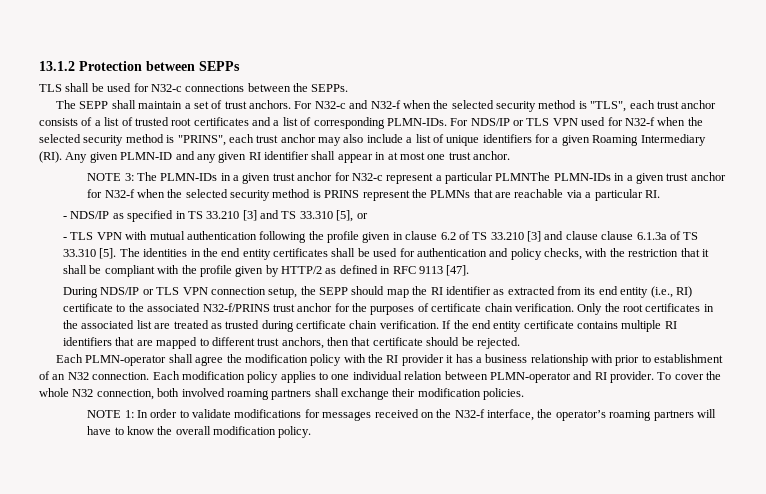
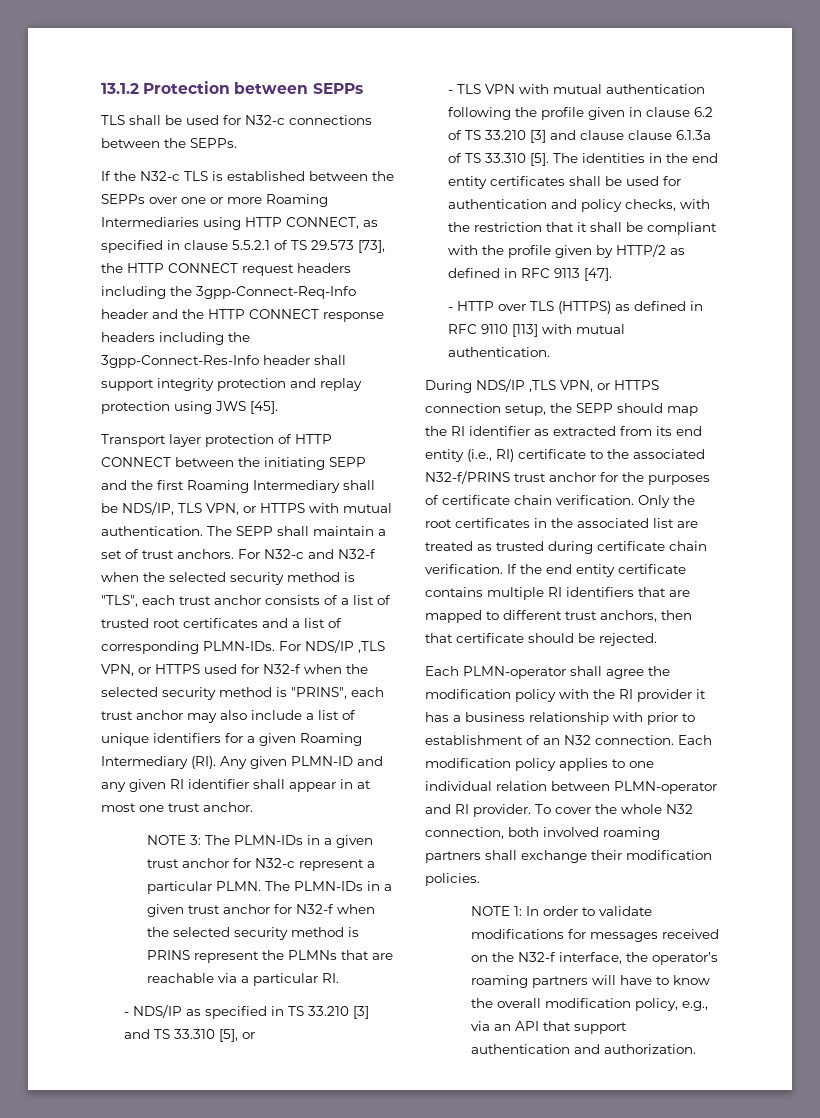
+ If the N32-c TLS is established between the SEPPs over one or more Roaming Intermediaries using HTTP CONNECT, as specified in clause 5.5.2.1 of TS 29.573 [73], the HTTP CONNECT request headers including the 3gpp-Connect-Req-Info header and the HTTP CONNECT response headers including the 3gpp-Connect-Res-Info header shall support integrity protection and replay protection using JWS [45].
+ Transport layer protection of HTTP CONNECT between the initiating SEPP and the first Roaming Intermediary shall be NDS/IP, TLS VPN, or HTTPS with mutual authentication.
- For NDS/IP or TLS VPN used for N32-f when the selected security method is "PRINS", each trust anchor may also include a list of unique identifiers for a given Roaming Intermediary (RI). Any given PLMN-ID and any given RI identifier shall appear in at most one trust anchor.
+ For NDS/IP ,TLS VPN, or HTTPS used for N32-f when the selected security method is "PRINS", each trust anchor may also include a list of unique identifiers for a given Roaming Intermediary (RI). Any given PLMN-ID and any given RI identifier shall appear in at most one trust anchor.
- NOTE 3: The PLMN-IDs in a given trust anchor for N32-c represent a particular PLMNThe PLMN-IDs in a given trust anchor for N32-f when the selected security method is PRINS represent the PLMNs that are reachable via a particular RI.
+ NOTE 3: The PLMN-IDs in a given trust anchor for N32-c represent a particular PLMN. The PLMN-IDs in a given trust anchor for N32-f when the selected security method is PRINS represent the PLMNs that are reachable via a particular RI.
- During NDS/IP or TLS VPN connection setup, the SEPP should map the RI identifier as extracted from its end entity (i.e., RI) certificate to the associated N32-f/PRINS trust anchor for the purposes of certificate chain verification.
+ - HTTP over TLS (HTTPS) as defined in RFC 9110 [113] with mutual authentication.
+ During NDS/IP ,TLS VPN, or HTTPS connection setup, the SEPP should map the RI identifier as extracted from its end entity (i.e., RI) certificate to the associated N32-f/PRINS trust anchor for the purposes of certificate chain verification.
- NOTE 1: In order to validate modifications for messages received on the N32-f interface, the operator’s roaming partners will have to know the overall modification policy.
+ NOTE 1: In order to validate modifications for messages received on the N32-f interface, the operator’s roaming partners will have to know the overall modification policy, e.g., via an API that support authentication and authorization.

